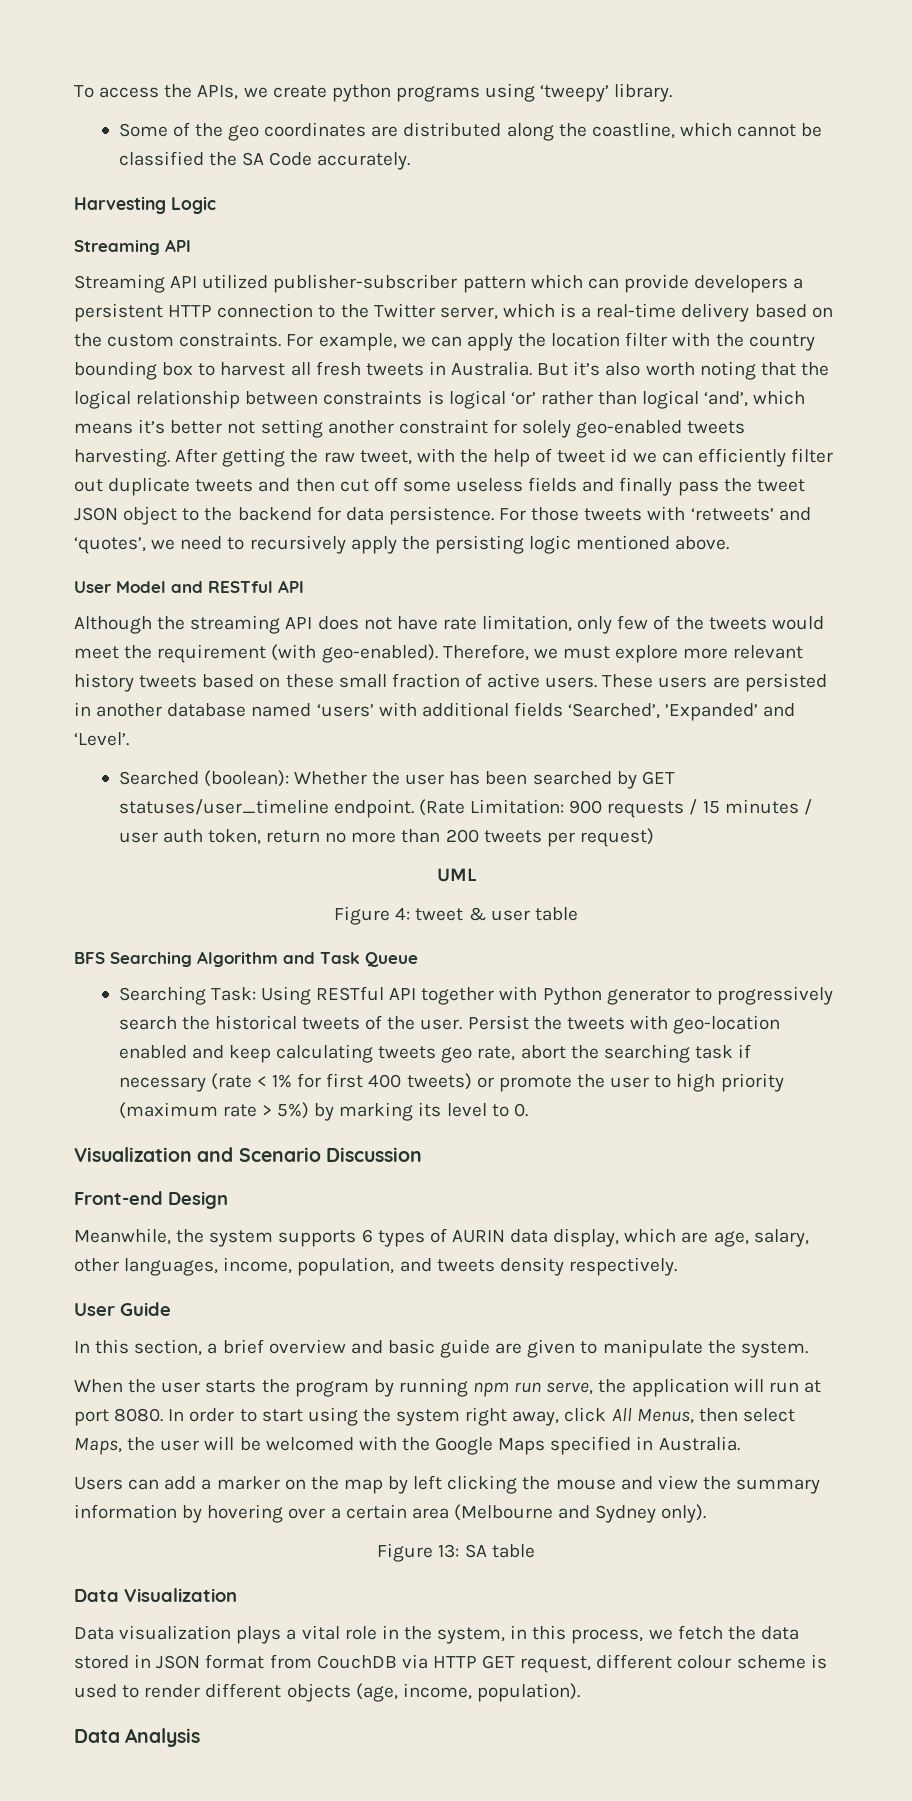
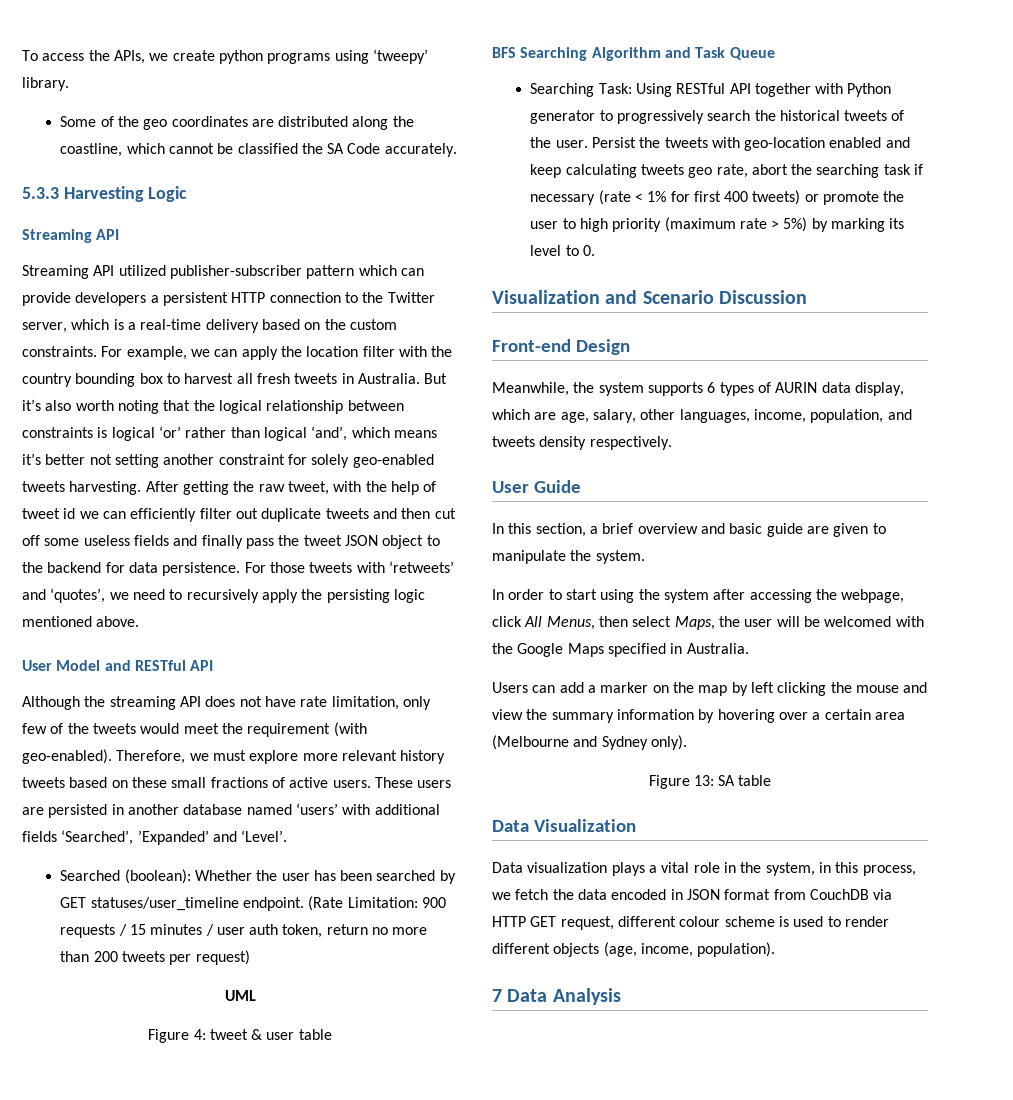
- Harvesting Logic
+ 5.3.3 Harvesting Logic
- Therefore, we must explore more relevant history tweets based on these small fraction of active users.
+ Therefore, we must explore more relevant history tweets based on these small fractions of active users.
- When the user starts the program by running npm run serve, the application will run at port 8080. In order to start using the system right away, click All Menus, then select Maps, the user will be welcomed with the Google Maps specified in Australia.
+ In order to start using the system after accessing the webpage, click All Menus, then select Maps, the user will be welcomed with the Google Maps specified in Australia.
- Data visualization plays a vital role in the system, in this process, we fetch the data stored in JSON format from CouchDB via HTTP GET request, different colour scheme is used to render different objects (age, income, population).
+ Data visualization plays a vital role in the system, in this process, we fetch the data encoded in JSON format from CouchDB via HTTP GET request, different colour scheme is used to render different objects (age, income, population).
- Data Analysis
+ 7 Data Analysis

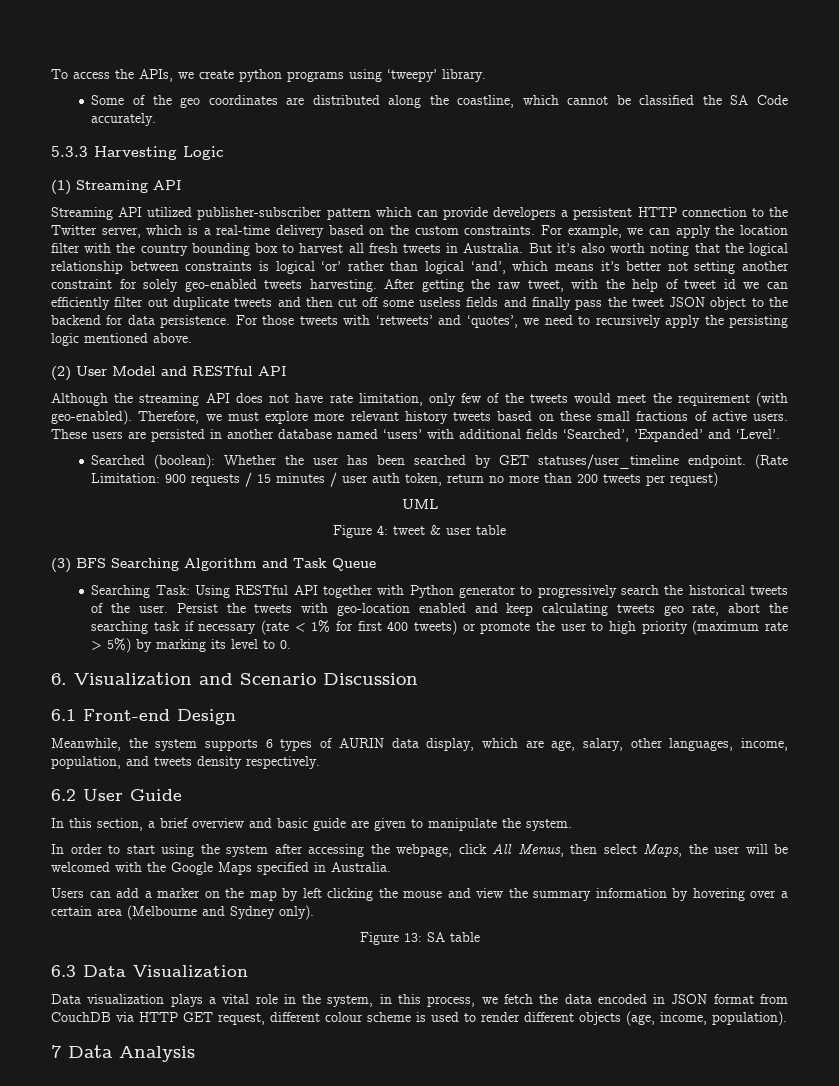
  5.3.3 Harvesting Logic
- Streaming API
+ (1) Streaming API
- User Model and RESTful API
+ (2) User Model and RESTful API
- BFS Searching Algorithm and Task Queue
+ (3) BFS Searching Algorithm and Task Queue
- Visualization and Scenario Discussion
+ 6. Visualization and Scenario Discussion
- Front-end Design
+ 6.1 Front-end Design
- User Guide
+ 6.2 User Guide
- Data Visualization
+ 6.3 Data Visualization

